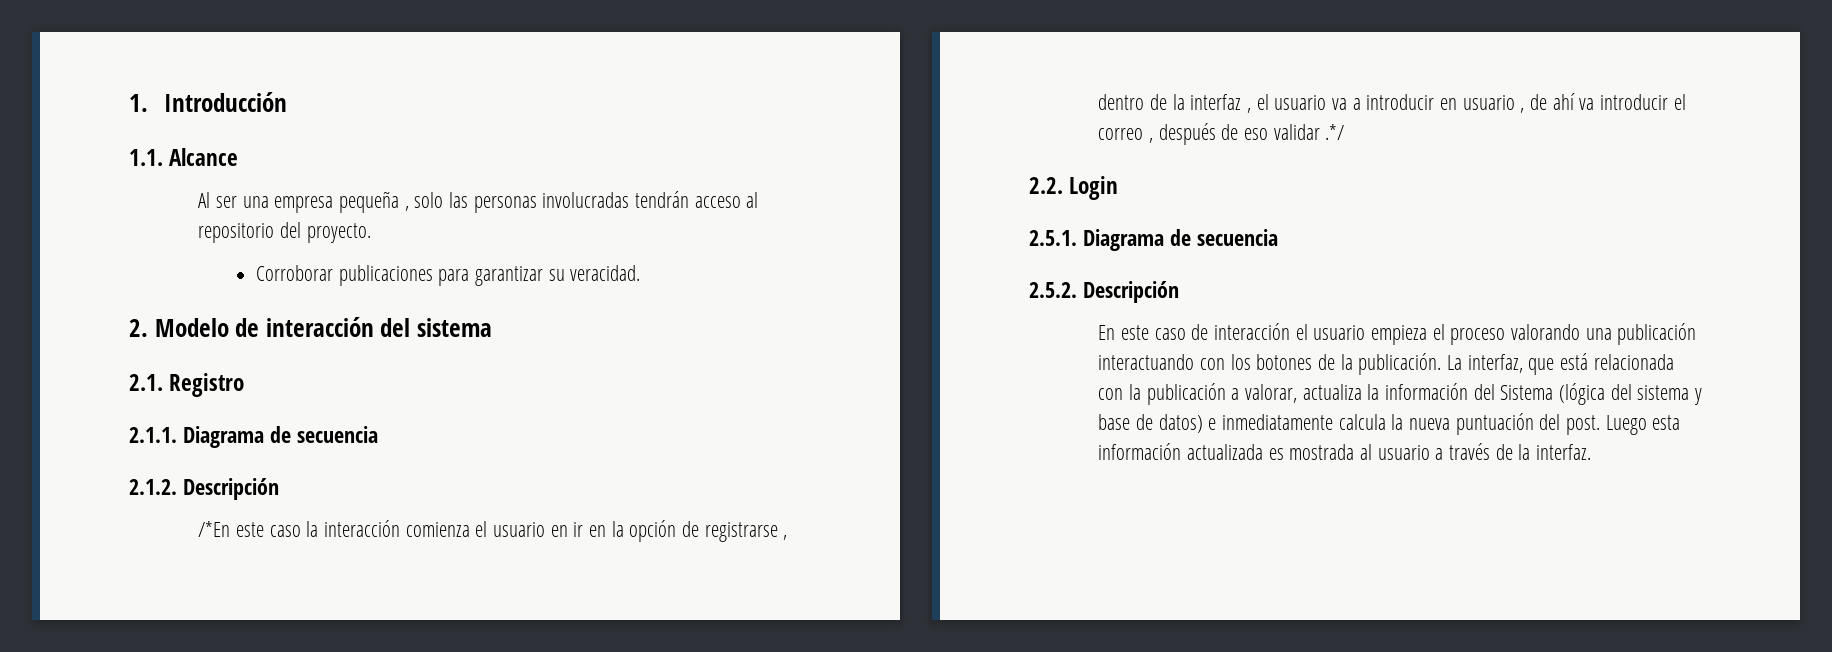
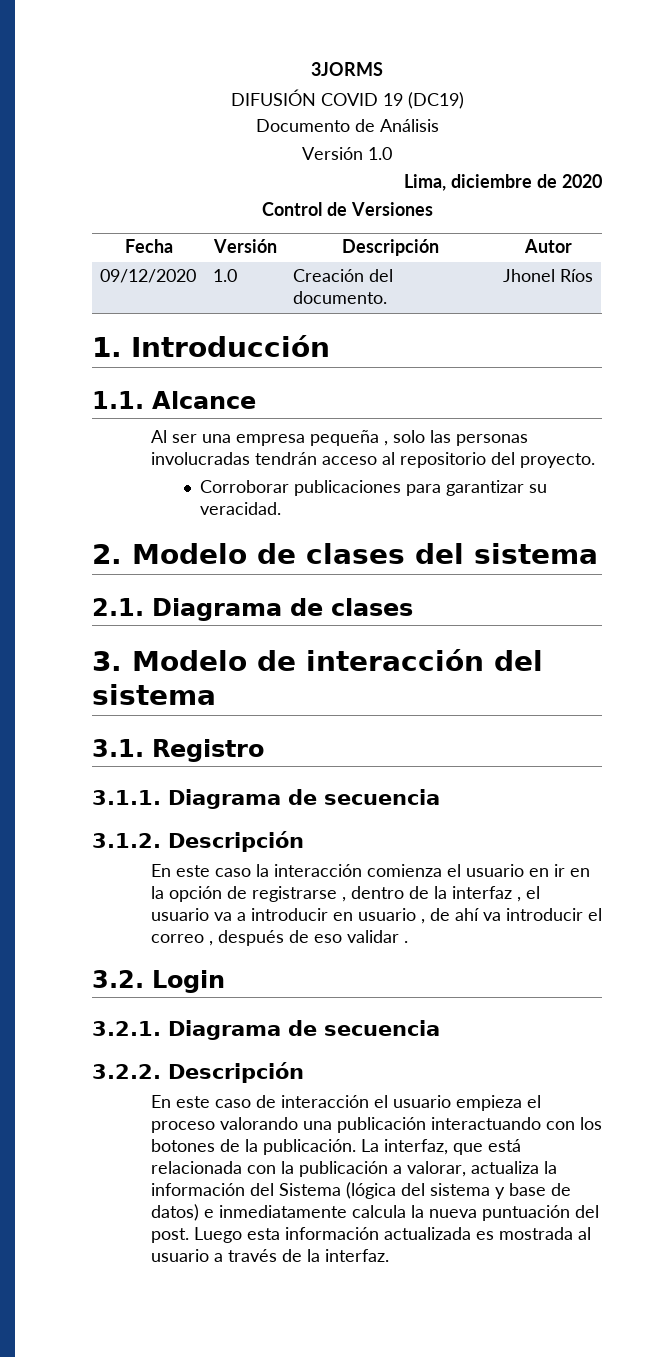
+ 3JORMS
+ DIFUSIÓN COVID 19 (DC19)
+ Documento de Análisis
+ Versión 1.0
+ Lima, diciembre de 2020
+ Control de Versiones
+ Fecha | Versión | Descripción | Autor
+ 09/12/2020 | 1.0 | Creación del documento. | Jhonel Ríos
- 2. Modelo de interacción del sistema
+ 2. Modelo de clases del sistema
+ 2.1. Diagrama de clases
+ 3. Modelo de interacción del sistema
- 2.1. Registro
+ 3.1. Registro
- 2.1.1. Diagrama de secuencia
- 2.1.2. Descripción
- /*En este caso la interacción comienza el usuario en ir en la opción de registrarse , dentro de la interfaz , el usuario va a introducir en usuario , de ahí va introducir el correo , después de eso validar .*/
- 2.2. Login
+ 3.1.1. Diagrama de secuencia
+ 3.1.2. Descripción
+ En este caso la interacción comienza el usuario en ir en la opción de registrarse , dentro de la interfaz , el usuario va a introducir en usuario , de ahí va introducir el correo , después de eso validar .
+ 3.2. Login
- 2.5.1. Diagrama de secuencia
- 2.5.2. Descripción
+ 3.2.1. Diagrama de secuencia
+ 3.2.2. Descripción

